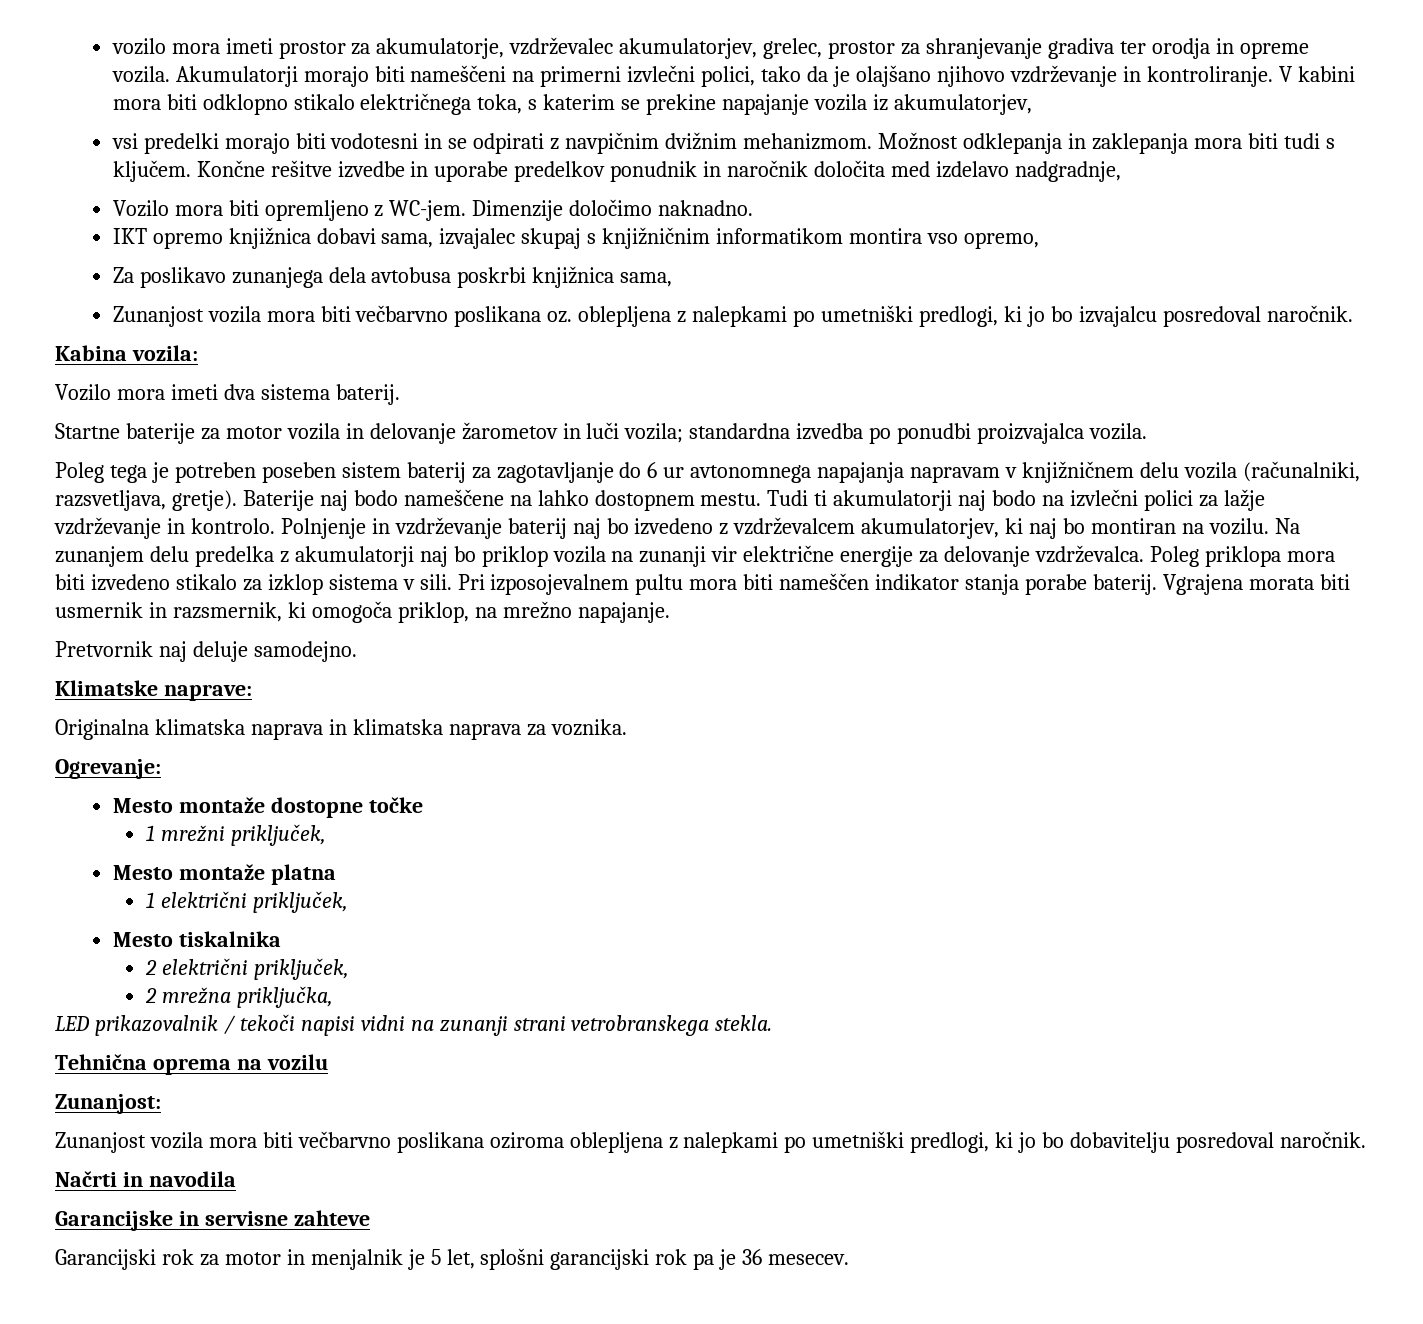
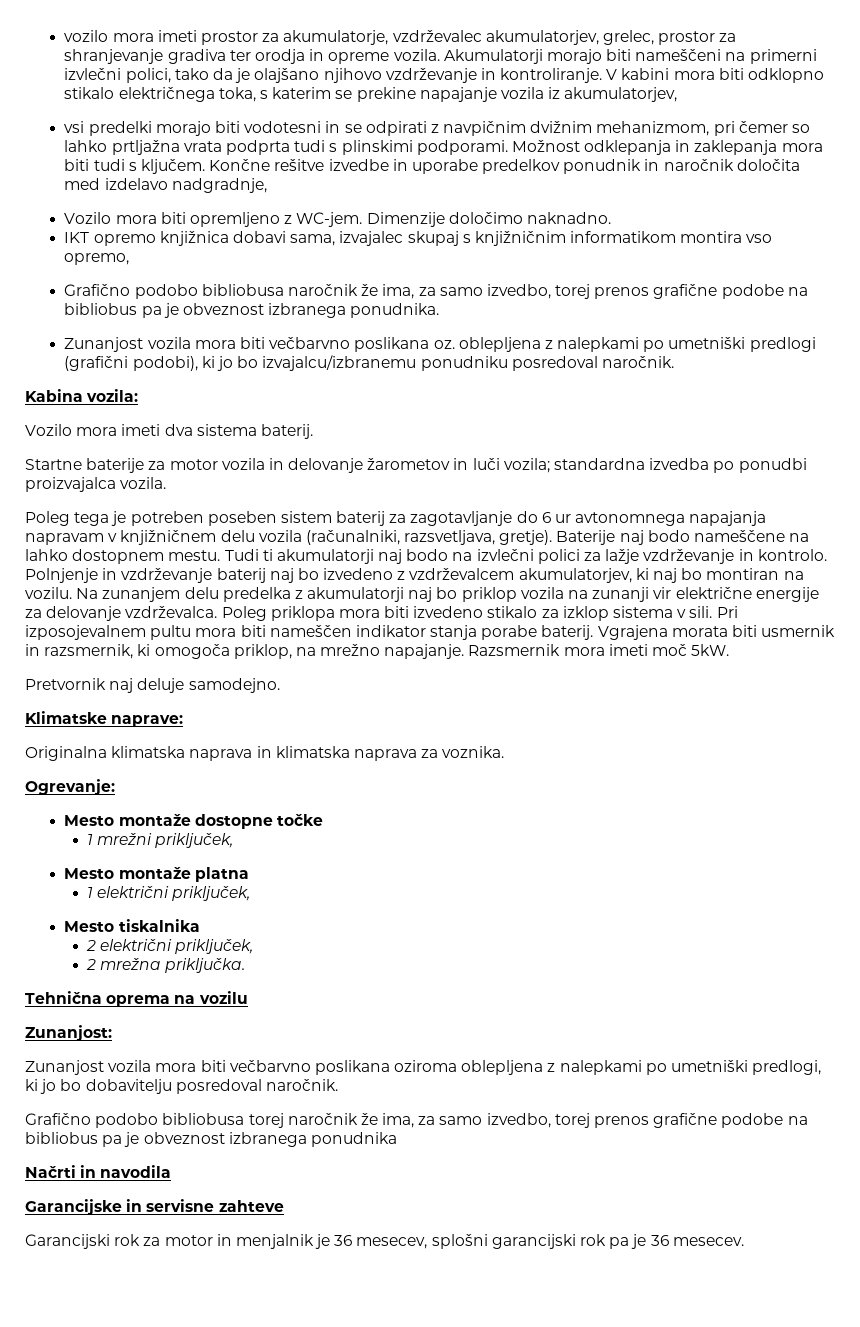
- vsi predelki morajo biti vodotesni in se odpirati z navpičnim dvižnim mehanizmom.
+ vsi predelki morajo biti vodotesni in se odpirati z navpičnim dvižnim mehanizmom, pri čemer so lahko prtljažna vrata podprta tudi s plinskimi podporami.
- Za poslikavo zunanjega dela avtobusa poskrbi knjižnica sama,
+ Grafično podobo bibliobusa naročnik že ima, za samo izvedbo, torej prenos grafične podobe na bibliobus pa je obveznost izbranega ponudnika.
- Zunanjost vozila mora biti večbarvno poslikana oz. oblepljena z nalepkami po umetniški predlogi, ki jo bo izvajalcu posredoval naročnik.
+ Zunanjost vozila mora biti večbarvno poslikana oz. oblepljena z nalepkami po umetniški predlogi (grafični podobi), ki jo bo izvajalcu/izbranemu ponudniku posredoval naročnik.
+ Razsmernik mora imeti moč 5kW.
- 2 mrežna priključka,
- LED prikazovalnik / tekoči napisi vidni na zunanji strani vetrobranskega stekla.
+ 2 mrežna priključka.
+ Grafično podobo bibliobusa torej naročnik že ima, za samo izvedbo, torej prenos grafične podobe na bibliobus pa je obveznost izbranega ponudnika
- Garancijski rok za motor in menjalnik je 5 let, splošni garancijski rok pa je 36 mesecev.
+ Garancijski rok za motor in menjalnik je 36 mesecev, splošni garancijski rok pa je 36 mesecev.

